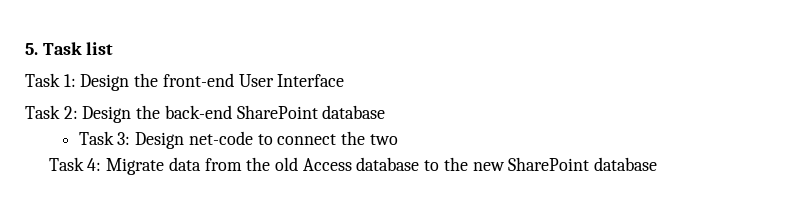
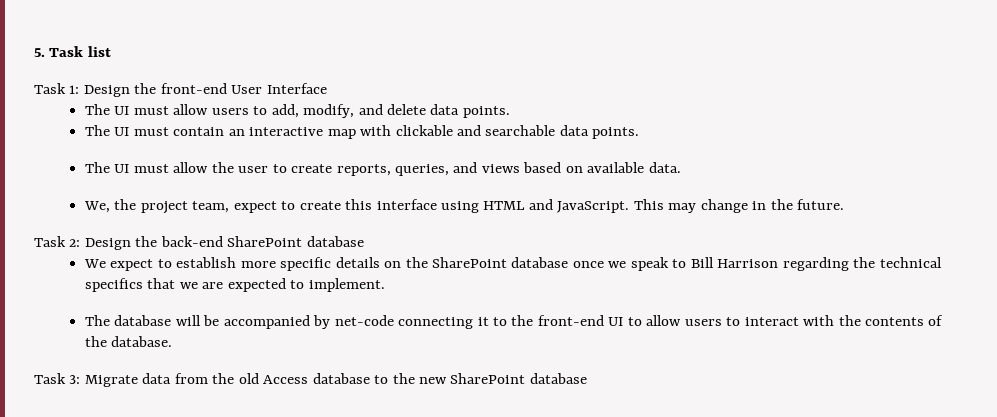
+ The UI must allow users to add, modify, and delete data points.
+ The UI must contain an interactive map with clickable and searchable data points.
+ The UI must allow the user to create reports, queries, and views based on available data.
+ We, the project team, expect to create this interface using HTML and JavaScript. This may change in the future.
- Task 3: Design net-code to connect the two
- Task 4: Migrate data from the old Access database to the new SharePoint database
+ We expect to establish more specific details on the SharePoint database once we speak to Bill Harrison regarding the technical specifics that we are expected to implement.
+ The database will be accompanied by net-code connecting it to the front-end UI to allow users to interact with the contents of the database.
+ Task 3: Migrate data from the old Access database to the new SharePoint database

